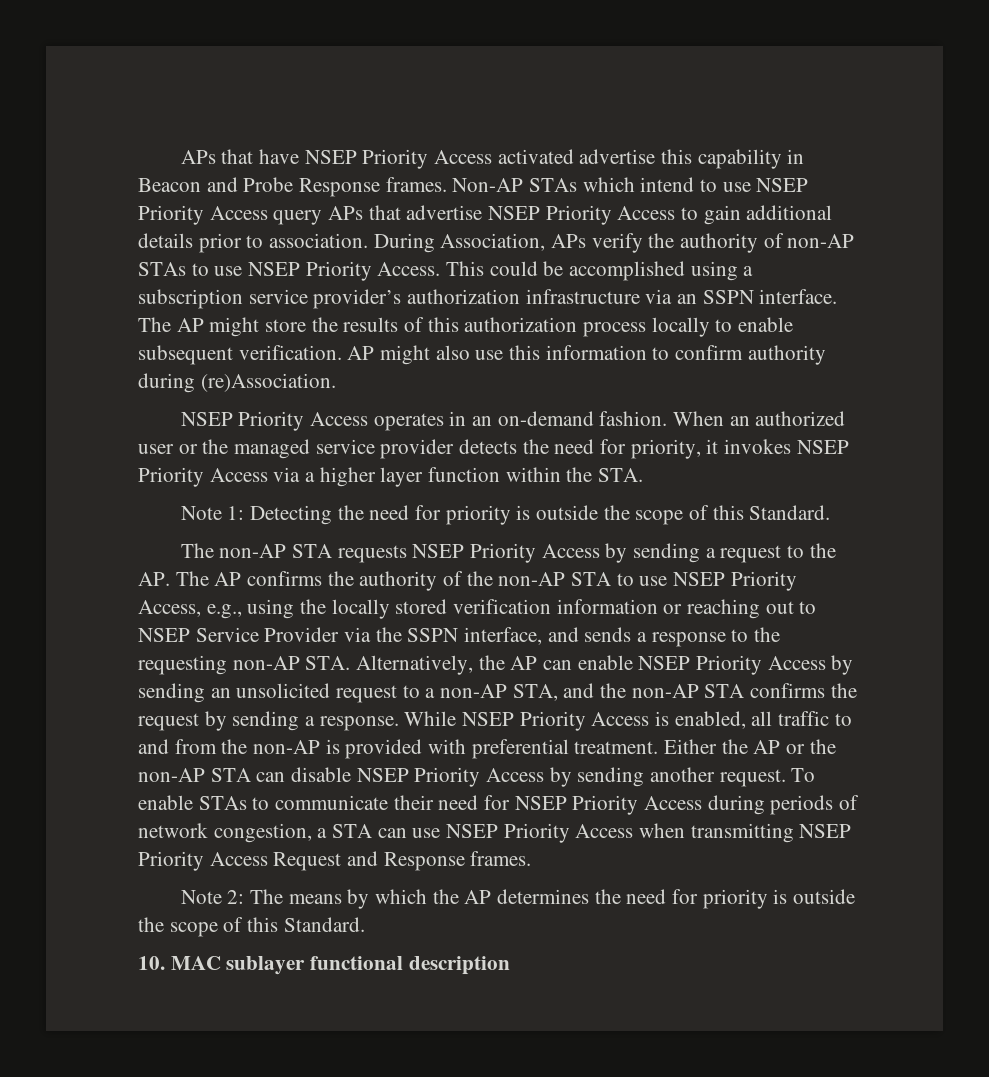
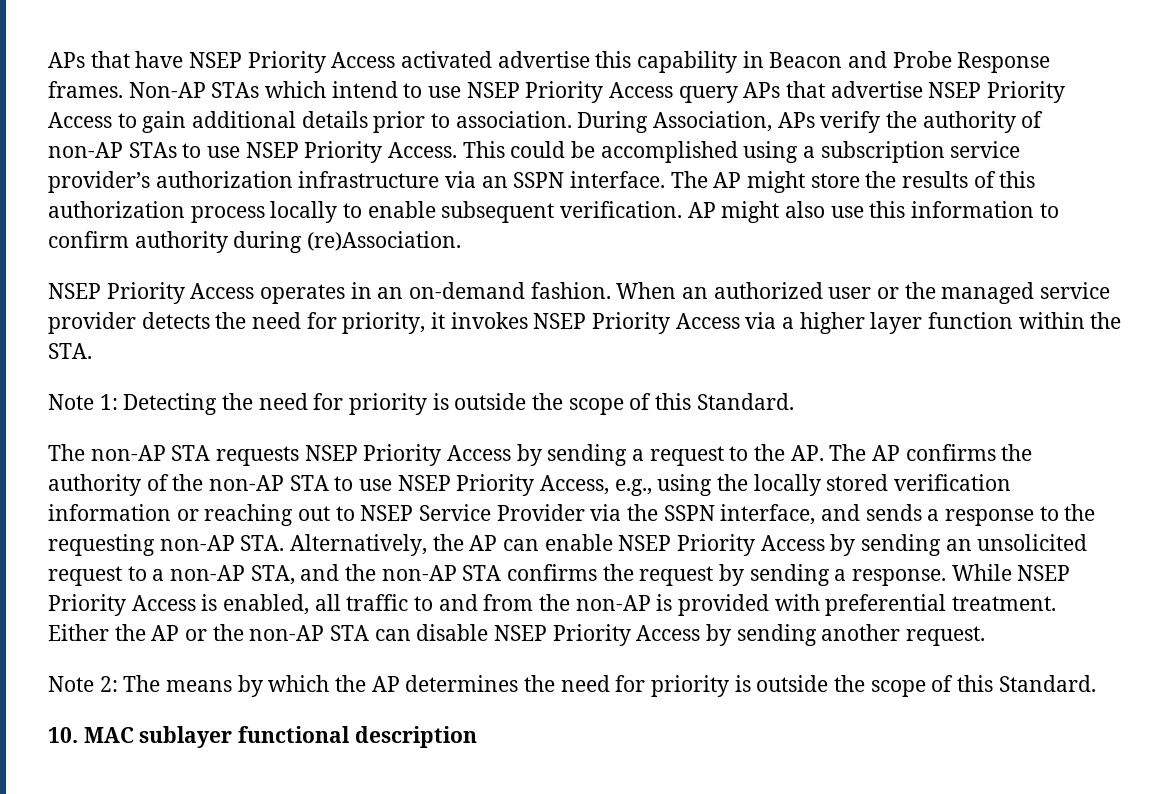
- To enable STAs to communicate their need for NSEP Priority Access during periods of network congestion, a STA can use NSEP Priority Access when transmitting NSEP Priority Access Request and Response frames.

